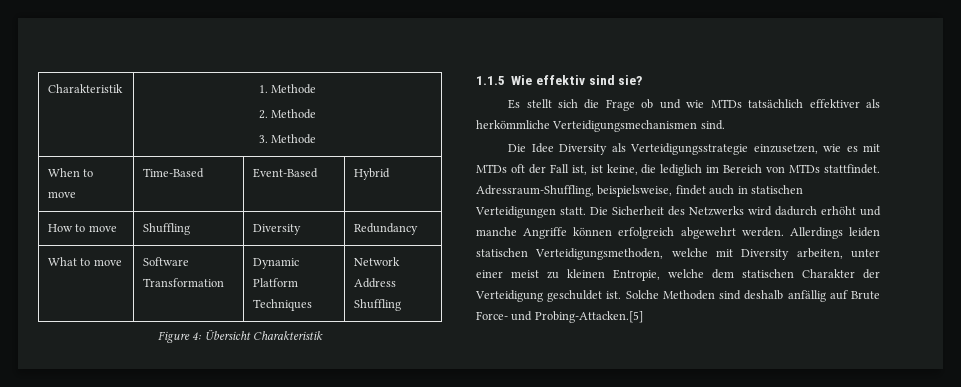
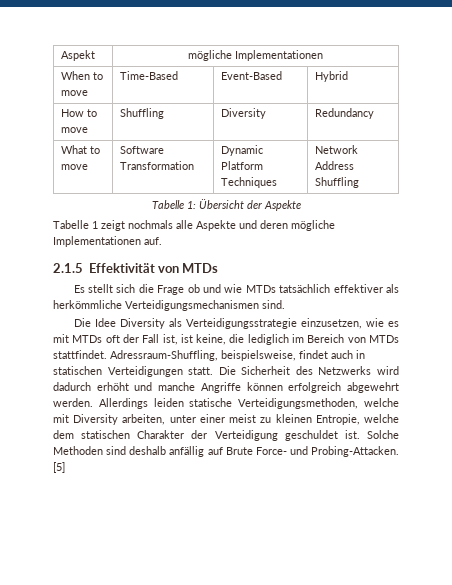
- Charakteristik | 1. Methode
- 2. Methode
- 3. Methode
+ Aspekt | mögliche Implementationen
- Figure 4: Übersicht Charakteristik
- 1.1.5 Wie effektiv sind sie?
+ Tabelle 1: Übersicht der Aspekte
+ Tabelle 1 zeigt nochmals alle Aspekte und deren mögliche Implementationen auf.
+ 2.1.5 Effektivität von MTDs
- Allerdings leiden statischen Verteidigungsmethoden, welche mit Diversity arbeiten, unter einer meist zu kleinen Entropie, welche dem statischen Charakter der Verteidigung geschuldet ist.
+ Allerdings leiden statische Verteidigungsmethoden, welche mit Diversity arbeiten, unter einer meist zu kleinen Entropie, welche dem statischen Charakter der Verteidigung geschuldet ist.
- Solche Methoden sind deshalb anfällig auf Brute Force- und Probing-Attacken.[5]
+ Solche Methoden sind deshalb anfällig auf Brute Force- und Probing-Attacken. [5]

